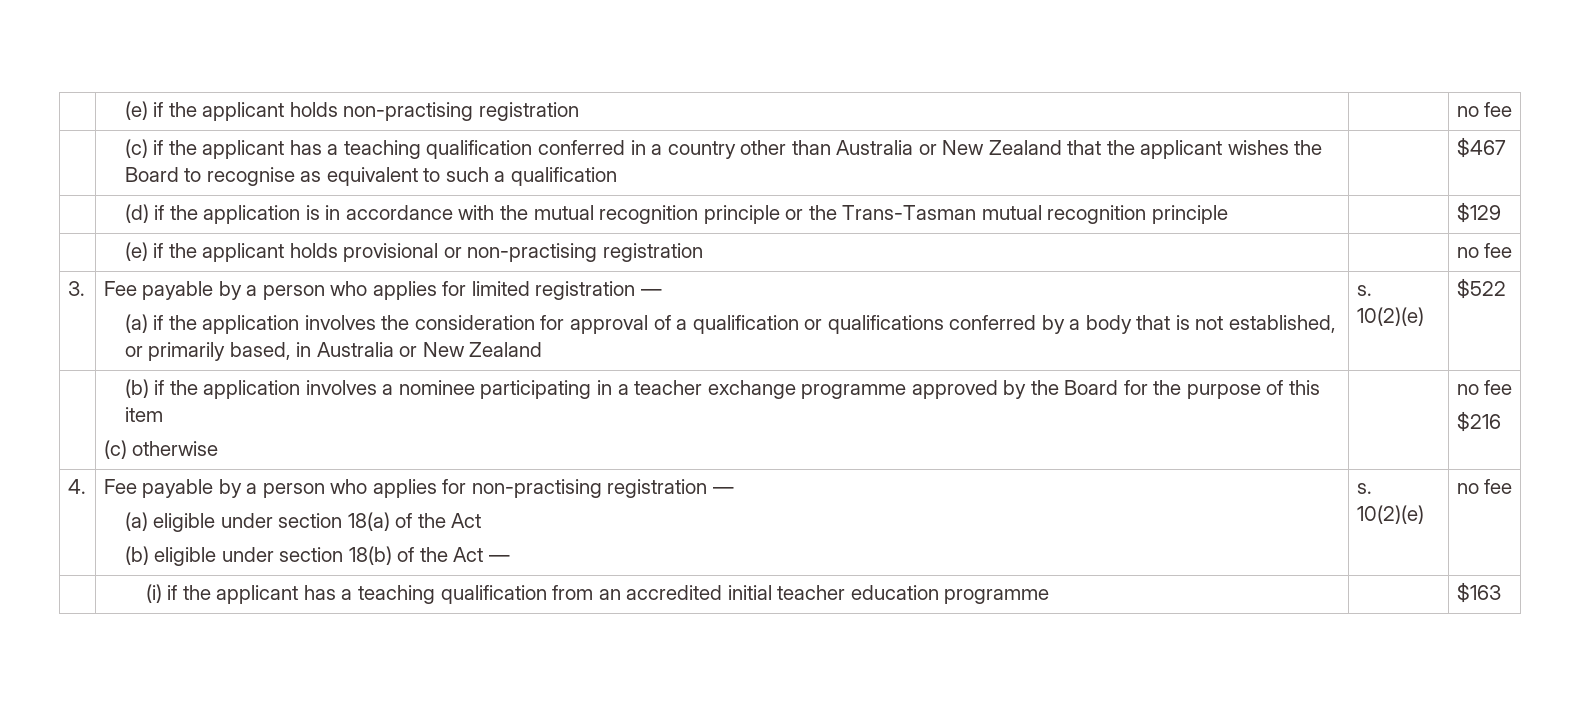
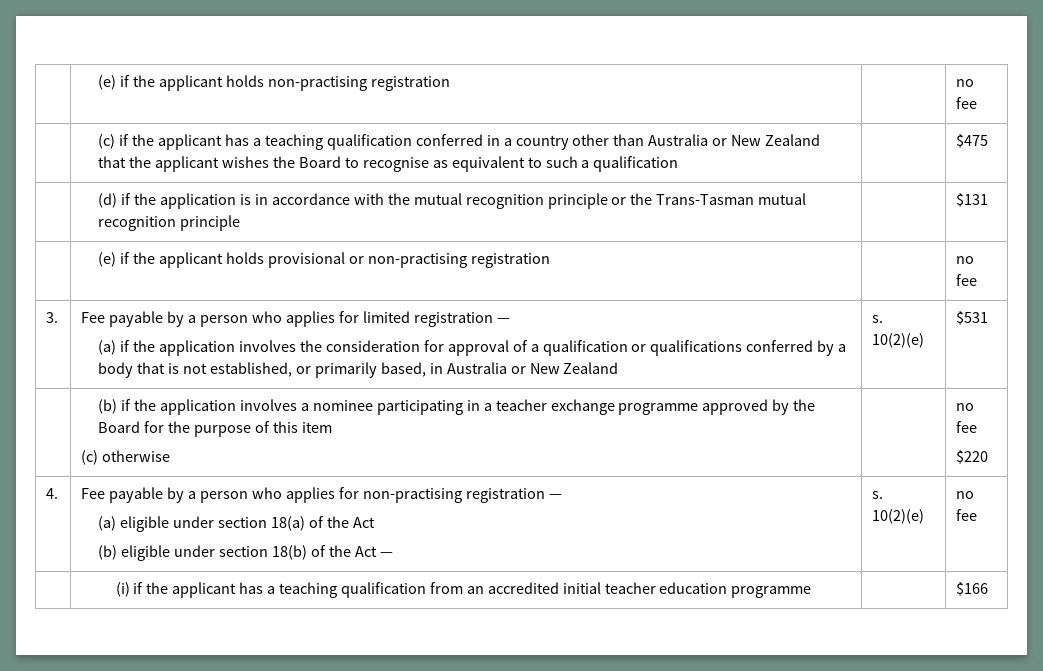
- | (c) if the applicant has a teaching qualification conferred in a country other than Australia or New Zealand that the applicant wishes the Board to recognise as equivalent to such a qualification | | $467
+ | (c) if the applicant has a teaching qualification conferred in a country other than Australia or New Zealand that the applicant wishes the Board to recognise as equivalent to such a qualification | | $475
- | (d) if the application is in accordance with the mutual recognition principle or the Trans-Tasman mutual recognition principle | | $129
+ | (d) if the application is in accordance with the mutual recognition principle or the Trans-Tasman mutual recognition principle | | $131
- $522
+ $531
  | (b) if the application involves a nominee participating in a teacher exchange programme approved by the Board for the purpose of this item
  (c) otherwise | | no fee
- $216
+ $220
- | (i) if the applicant has a teaching qualification from an accredited initial teacher education programme | | $163
+ | (i) if the applicant has a teaching qualification from an accredited initial teacher education programme | | $166

